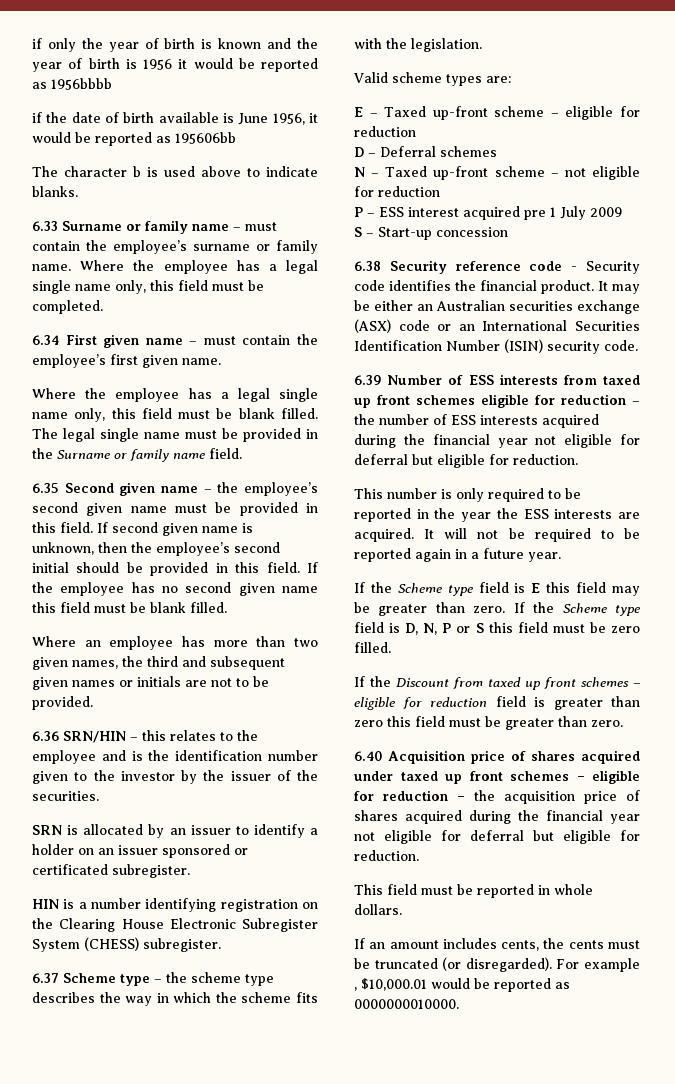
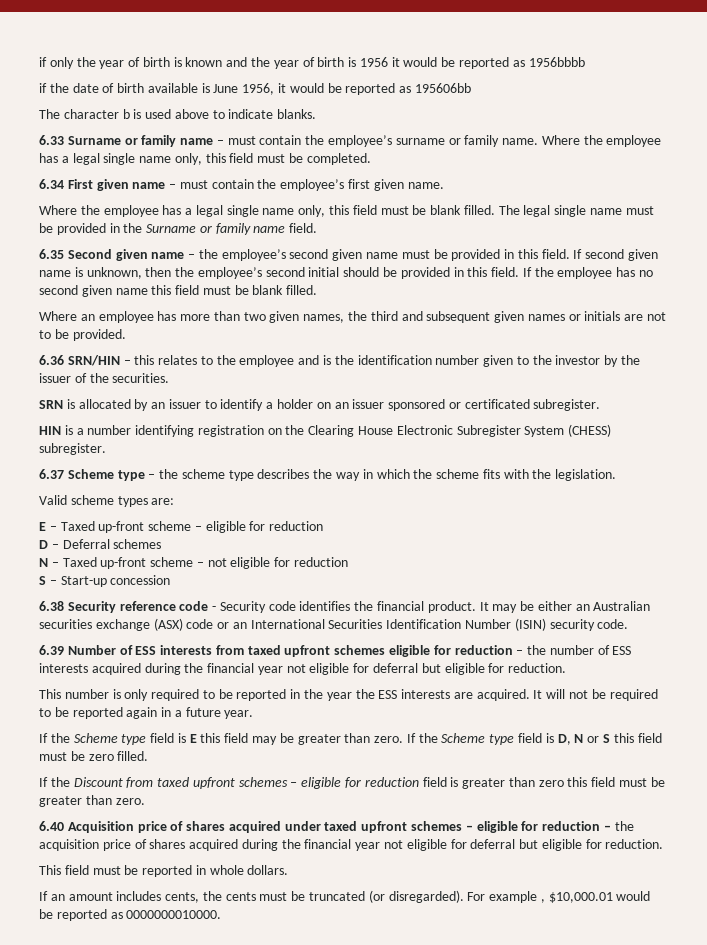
- P – ESS interest acquired pre 1 July 2009
- 6.39 Number of ESS interests from taxed up front schemes eligible for reduction – the number of ESS interests acquired during the financial year not eligible for deferral but eligible for reduction.
+ 6.39 Number of ESS interests from taxed upfront schemes eligible for reduction – the number of ESS interests acquired during the financial year not eligible for deferral but eligible for reduction.
- If the Scheme type field is D, N, P or S this field must be zero filled.
+ If the Scheme type field is D, N or S this field must be zero filled.
- If the Discount from taxed up front schemes – eligible for reduction field is greater than zero this field must be greater than zero.
+ If the Discount from taxed upfront schemes – eligible for reduction field is greater than zero this field must be greater than zero.
- 6.40 Acquisition price of shares acquired under taxed up front schemes – eligible for reduction – the acquisition price of shares acquired during the financial year not eligible for deferral but eligible for reduction.
+ 6.40 Acquisition price of shares acquired under taxed upfront schemes – eligible for reduction – the acquisition price of shares acquired during the financial year not eligible for deferral but eligible for reduction.

